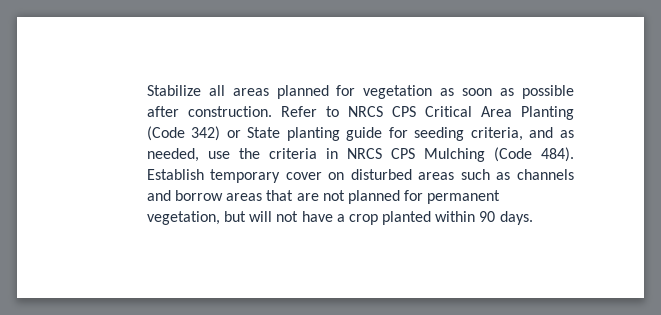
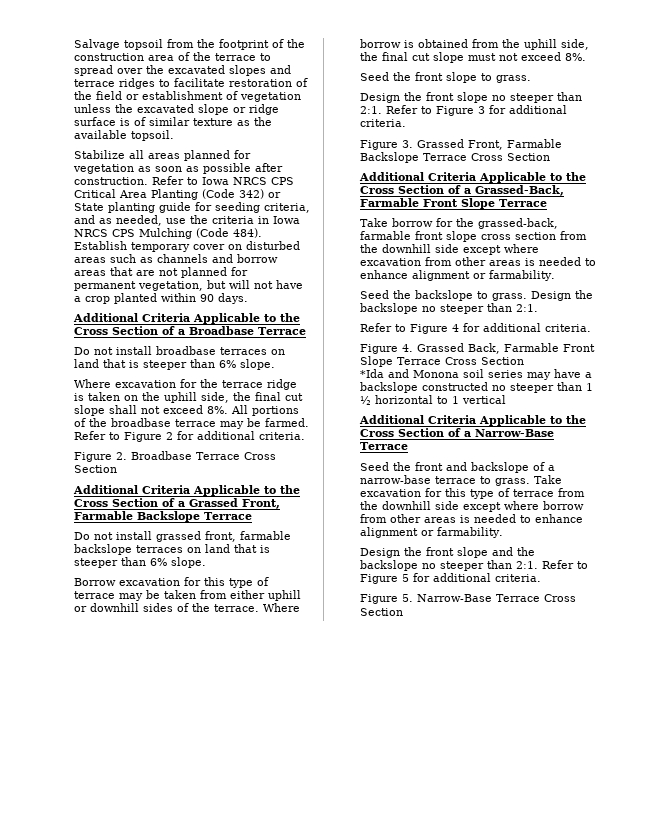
+ Salvage topsoil from the footprint of the construction area of the terrace to spread over the excavated slopes and terrace ridges to facilitate restoration of the field or establishment of vegetation unless the excavated slope or ridge surface is of similar texture as the available topsoil.
- Refer to NRCS CPS Critical Area Planting (Code 342) or State planting guide for seeding criteria, and as needed, use the criteria in NRCS CPS Mulching (Code 484).
+ Refer to Iowa NRCS CPS Critical Area Planting (Code 342) or State planting guide for seeding criteria, and as needed, use the criteria in Iowa NRCS CPS Mulching (Code 484).
+ Additional Criteria Applicable to the Cross Section of a Broadbase Terrace
+ Do not install broadbase terraces on land that is steeper than 6% slope.
+ Where excavation for the terrace ridge is taken on the uphill side, the final cut slope shall not exceed 8%. All portions of the broadbase terrace may be farmed. Refer to Figure 2 for additional criteria.
+ Figure 2. Broadbase Terrace Cross Section
+ Additional Criteria Applicable to the Cross Section of a Grassed Front, Farmable Backslope Terrace
+ Do not install grassed front, farmable backslope terraces on land that is steeper than 6% slope.
+ Borrow excavation for this type of terrace may be taken from either uphill or downhill sides of the terrace. Where borrow is obtained from the uphill side, the final cut slope must not exceed 8%.
+ Seed the front slope to grass.
+ Design the front slope no steeper than 2:1. Refer to Figure 3 for additional criteria.
+ Figure 3. Grassed Front, Farmable Backslope Terrace Cross Section
+ Additional Criteria Applicable to the Cross Section of a Grassed-Back, Farmable Front Slope Terrace
+ Take borrow for the grassed-back, farmable front slope cross section from the downhill side except where excavation from other areas is needed to enhance alignment or farmability.
+ Seed the backslope to grass. Design the backslope no steeper than 2:1.
+ Refer to Figure 4 for additional criteria.
+ Figure 4. Grassed Back, Farmable Front Slope Terrace Cross Section
+ *Ida and Monona soil series may have a backslope constructed no steeper than 1 ½ horizontal to 1 vertical
+ Additional Criteria Applicable to the Cross Section of a Narrow-Base Terrace
+ Seed the front and backslope of a narrow-base terrace to grass. Take excavation for this type of terrace from the downhill side except where borrow from other areas is needed to enhance alignment or farmability.
+ Design the front slope and the backslope no steeper than 2:1. Refer to Figure 5 for additional criteria.
+ Figure 5. Narrow-Base Terrace Cross Section

